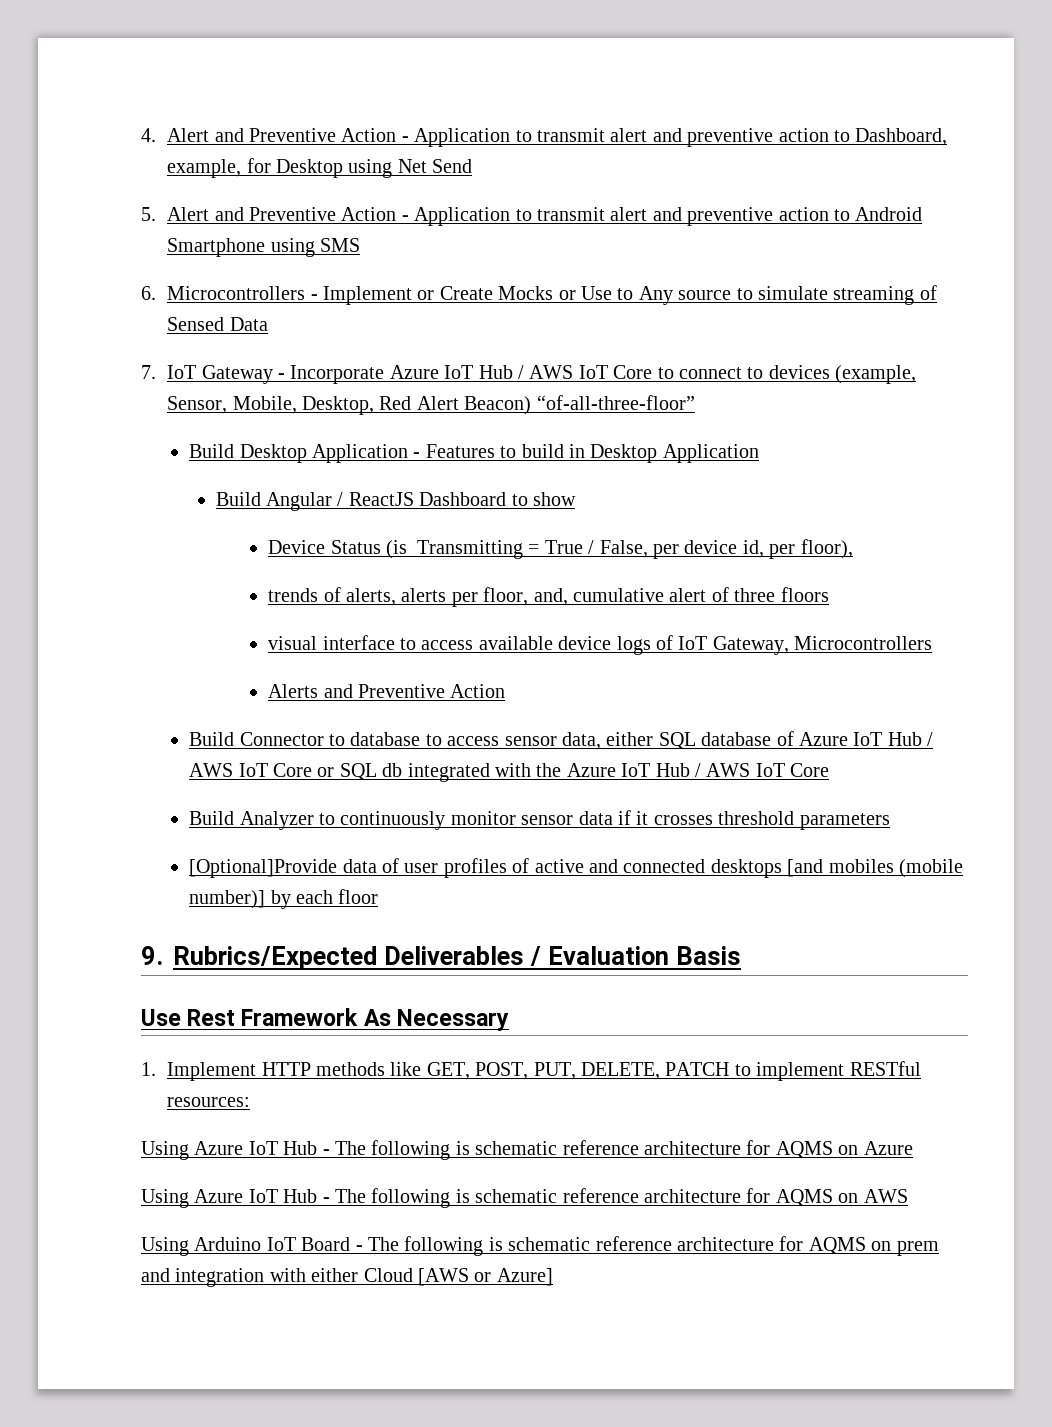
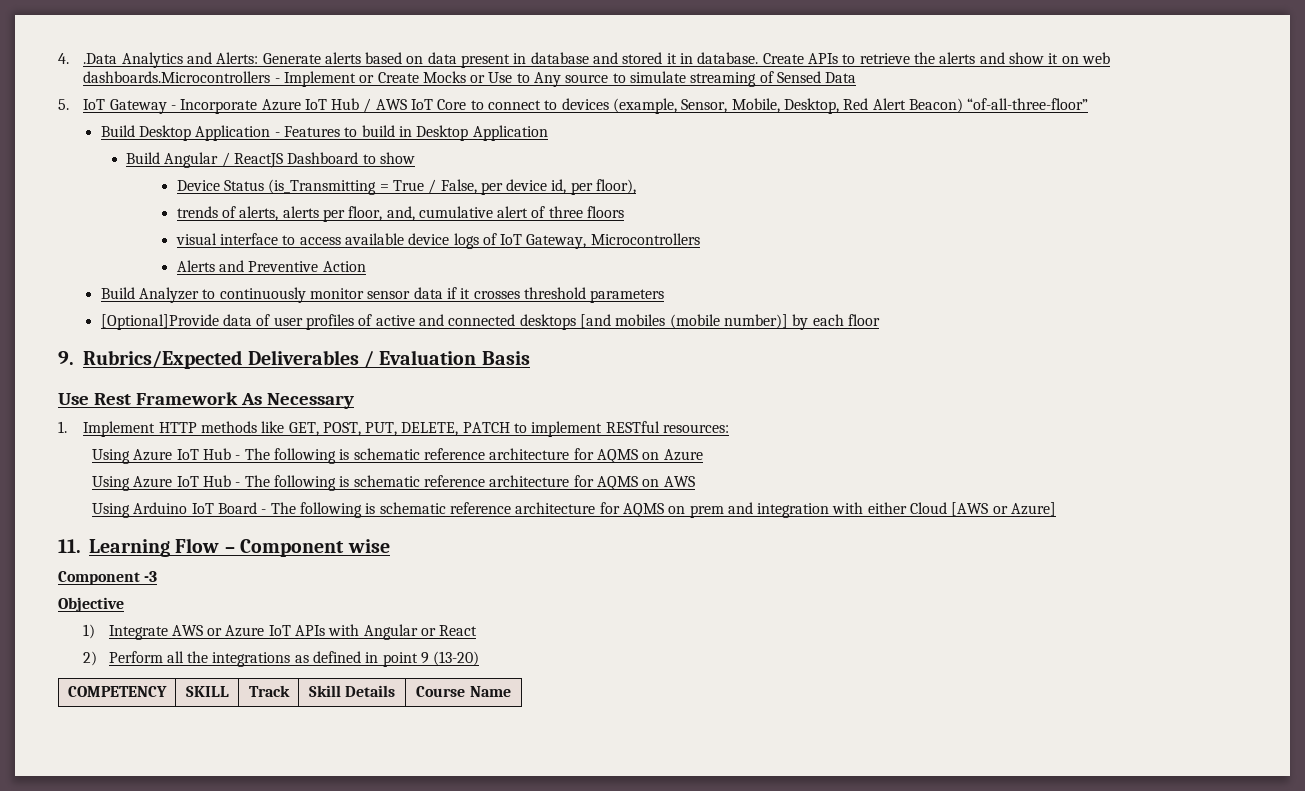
- 4. Alert and Preventive Action - Application to transmit alert and preventive action to Dashboard, example, for Desktop using Net Send
- 5. Alert and Preventive Action - Application to transmit alert and preventive action to Android Smartphone using SMS
- 6. Microcontrollers - Implement or Create Mocks or Use to Any source to simulate streaming of Sensed Data
+ 4. .Data Analytics and Alerts: Generate alerts based on data present in database and stored it in database. Create APIs to retrieve the alerts and show it on web dashboards.Microcontrollers - Implement or Create Mocks or Use to Any source to simulate streaming of Sensed Data
- 7. IoT Gateway - Incorporate Azure IoT Hub / AWS IoT Core to connect to devices (example, Sensor, Mobile, Desktop, Red Alert Beacon) “of-all-three-floor”
+ 5. IoT Gateway - Incorporate Azure IoT Hub / AWS IoT Core to connect to devices (example, Sensor, Mobile, Desktop, Red Alert Beacon) “of-all-three-floor”
- Build Connector to database to access sensor data, either SQL database of Azure IoT Hub / AWS IoT Core or SQL db integrated with the Azure IoT Hub / AWS IoT Core
+ 11. Learning Flow – Component wise
+ Component -3
+ Objective
+ 1) Integrate AWS or Azure IoT APIs with Angular or React
+ 2) Perform all the integrations as defined in point 9 (13-20)
+ COMPETENCY | SKILL | Track | Skill Details | Course Name

